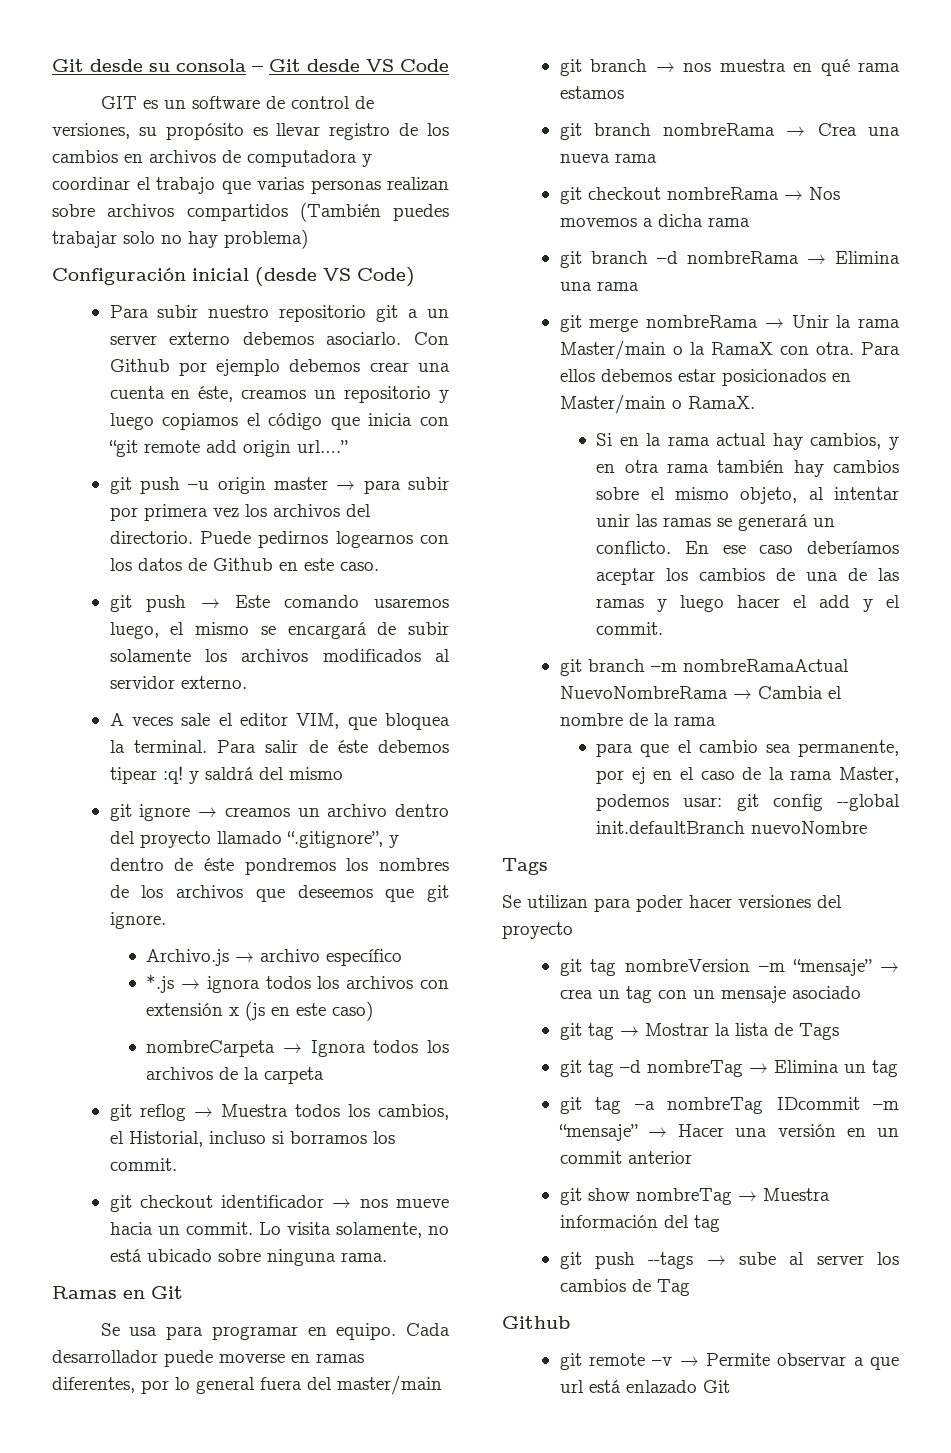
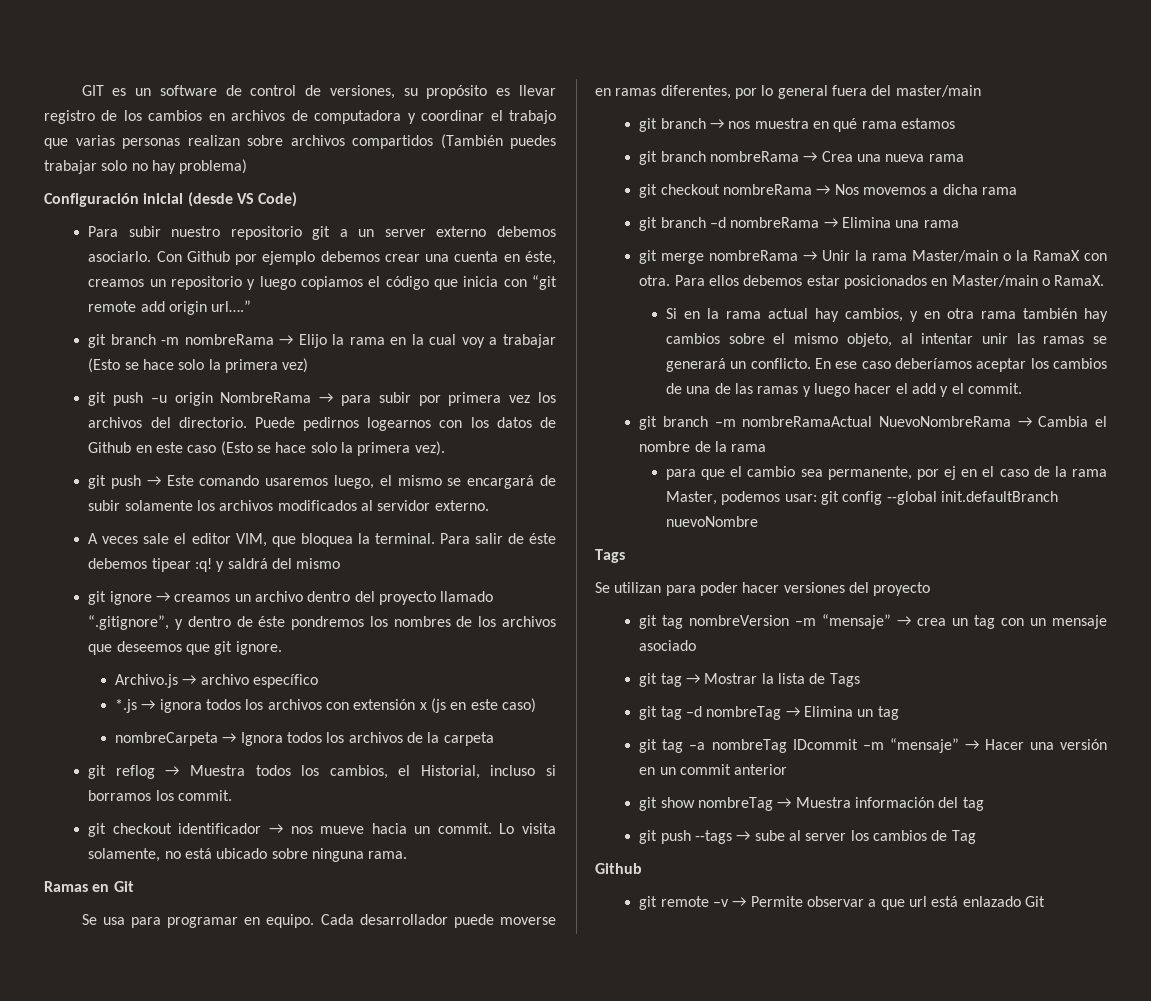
- Git desde su consola – Git desde VS Code
+ git branch -m nombreRama → Elijo la rama en la cual voy a trabajar (Esto se hace solo la primera vez)
- git push –u origin master → para subir por primera vez los archivos del directorio.
+ git push –u origin NombreRama → para subir por primera vez los archivos del directorio.
- Puede pedirnos logearnos con los datos de Github en este caso.
+ Puede pedirnos logearnos con los datos de Github en este caso (Esto se hace solo la primera vez).

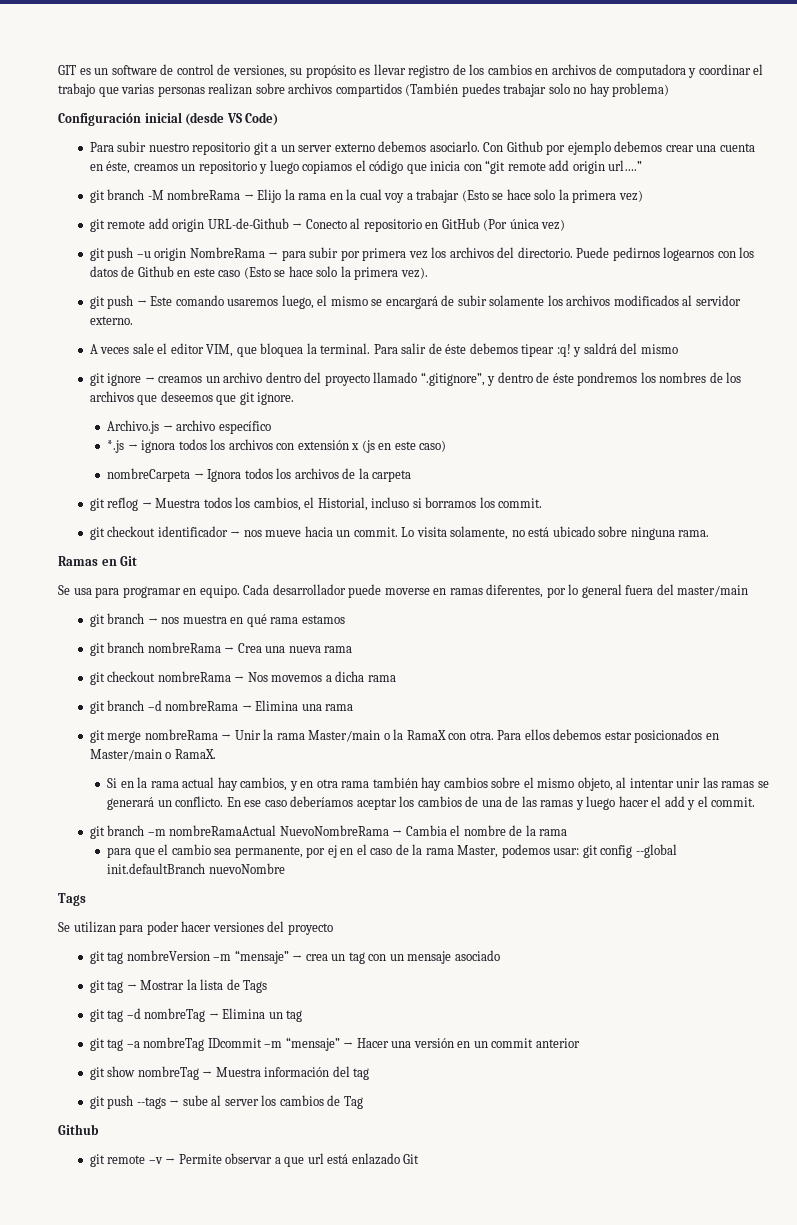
- git branch -m nombreRama → Elijo la rama en la cual voy a trabajar (Esto se hace solo la primera vez)
+ git branch -M nombreRama → Elijo la rama en la cual voy a trabajar (Esto se hace solo la primera vez)
+ git remote add origin URL-de-Github → Conecto al repositorio en GitHub (Por única vez)

